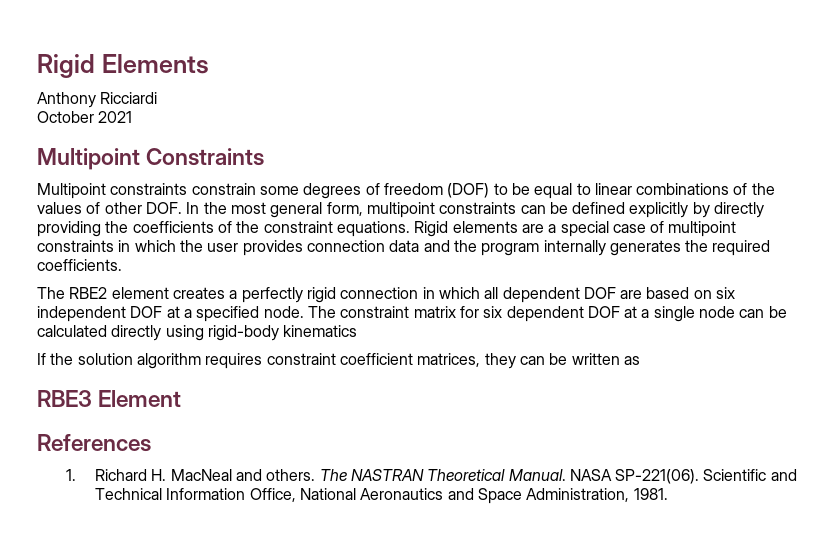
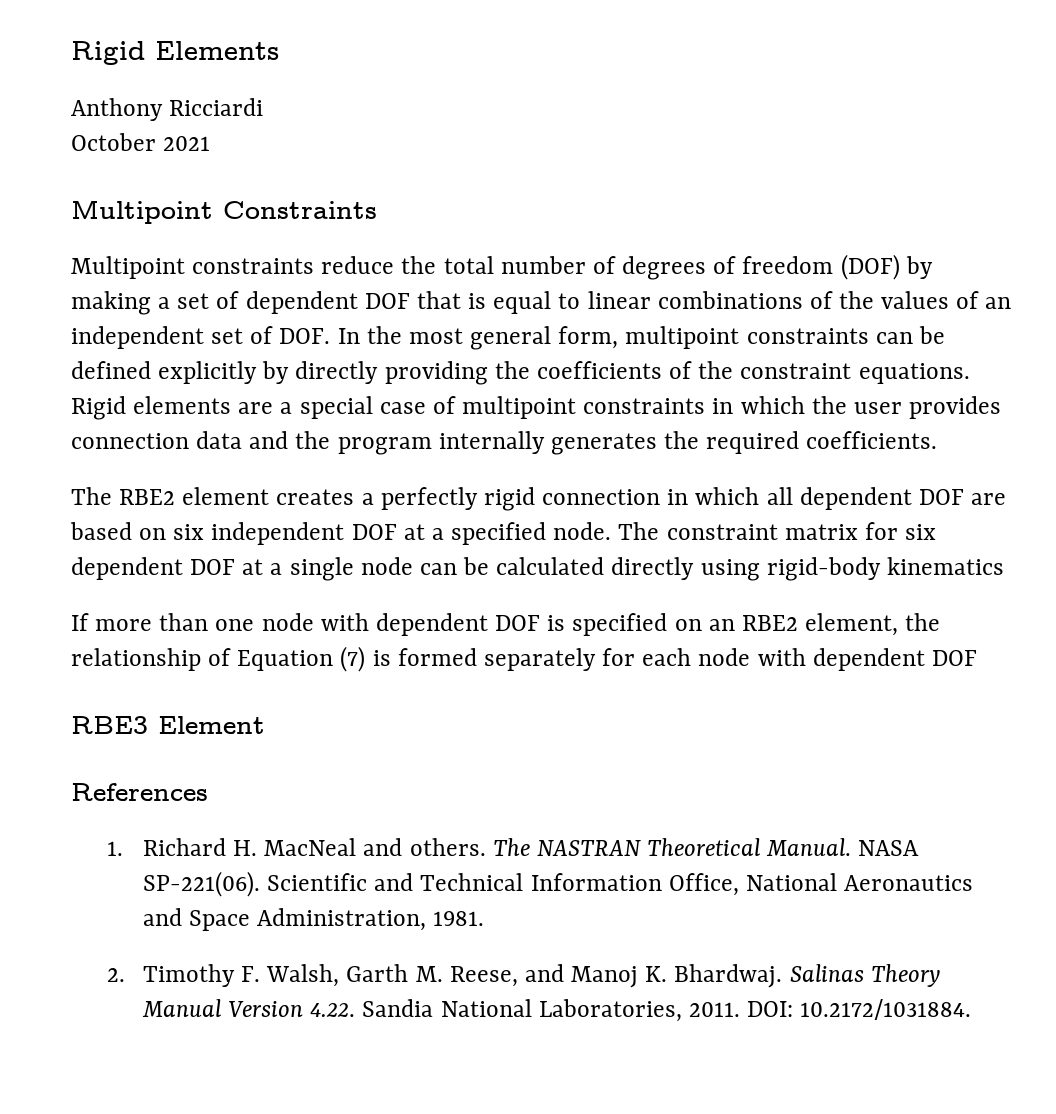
- Multipoint constraints constrain some degrees of freedom (DOF) to be equal to linear combinations of the values of other DOF. In the most general form, multipoint constraints can be defined explicitly by directly providing the coefficients of the constraint equations.
+ Multipoint constraints reduce the total number of degrees of freedom (DOF) by making a set of dependent DOF that is equal to linear combinations of the values of an independent set of DOF. In the most general form, multipoint constraints can be defined explicitly by directly providing the coefficients of the constraint equations.
- If the solution algorithm requires constraint coefficient matrices, they can be written as
+ If more than one node with dependent DOF is specified on an RBE2 element, the relationship of Equation (7) is formed separately for each node with dependent DOF
+ 2. Timothy F. Walsh, Garth M. Reese, and Manoj K. Bhardwaj. Salinas Theory Manual Version 4.22. Sandia National Laboratories, 2011. DOI: 10.2172/1031884.

